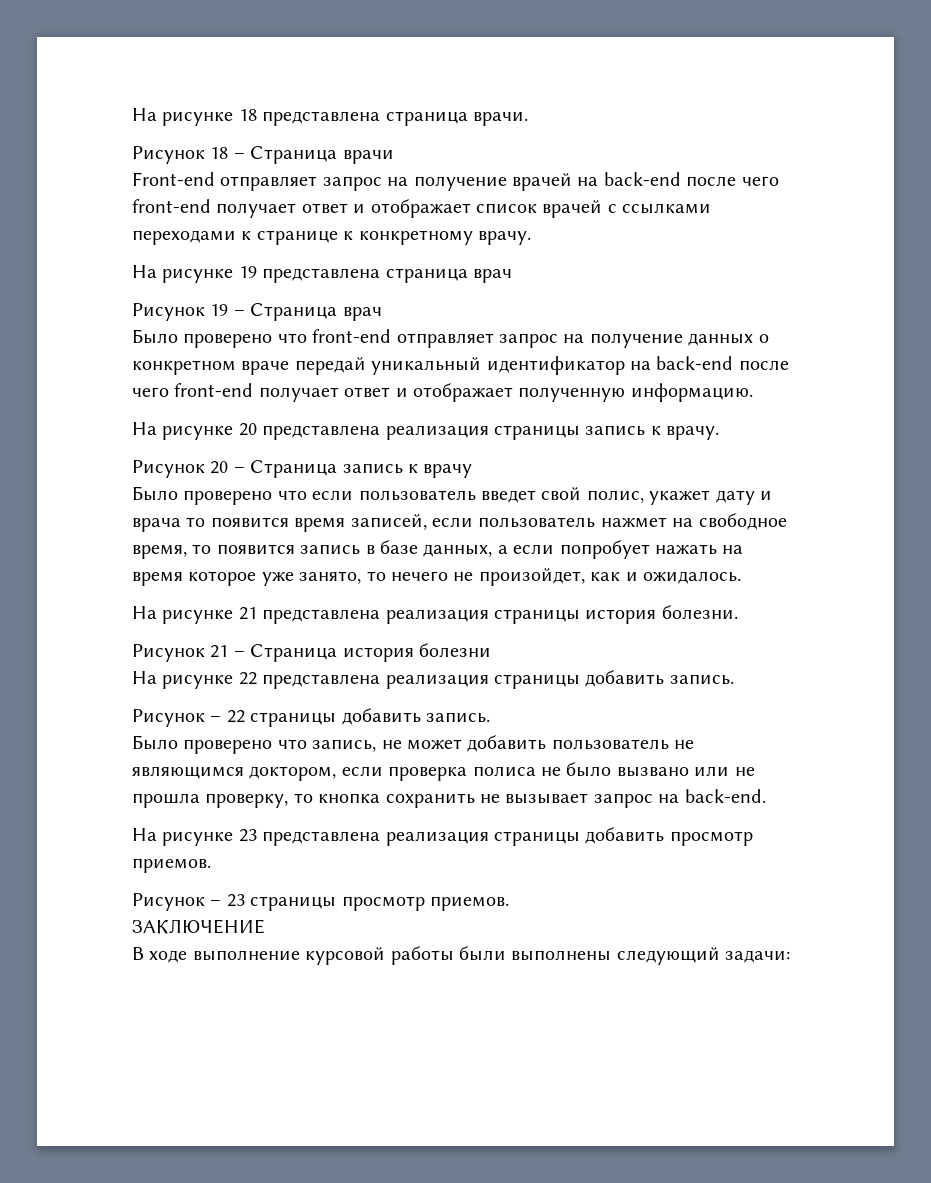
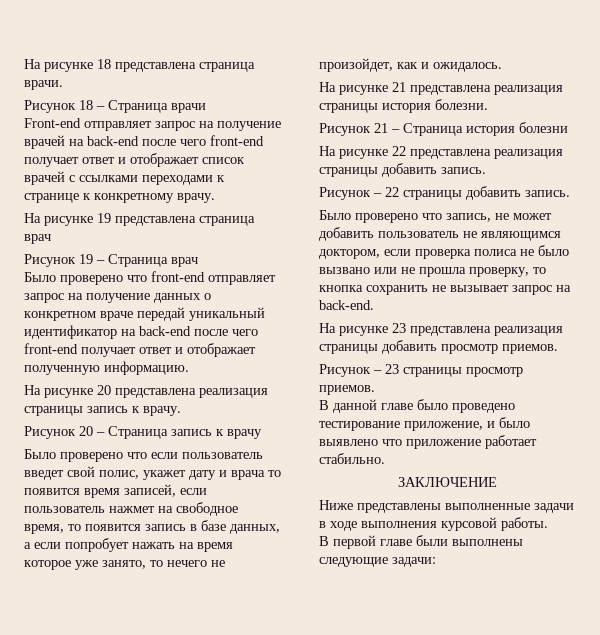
+ В данной главе было проведено тестирование приложение, и было выявлено что приложение работает стабильно.
  ЗАКЛЮЧЕНИЕ
- В ходе выполнение курсовой работы были выполнены следующий задачи:
+ Ниже представлены выполненные задачи в ходе выполнения курсовой работы.
+ В первой главе были выполнены следующие задачи:

